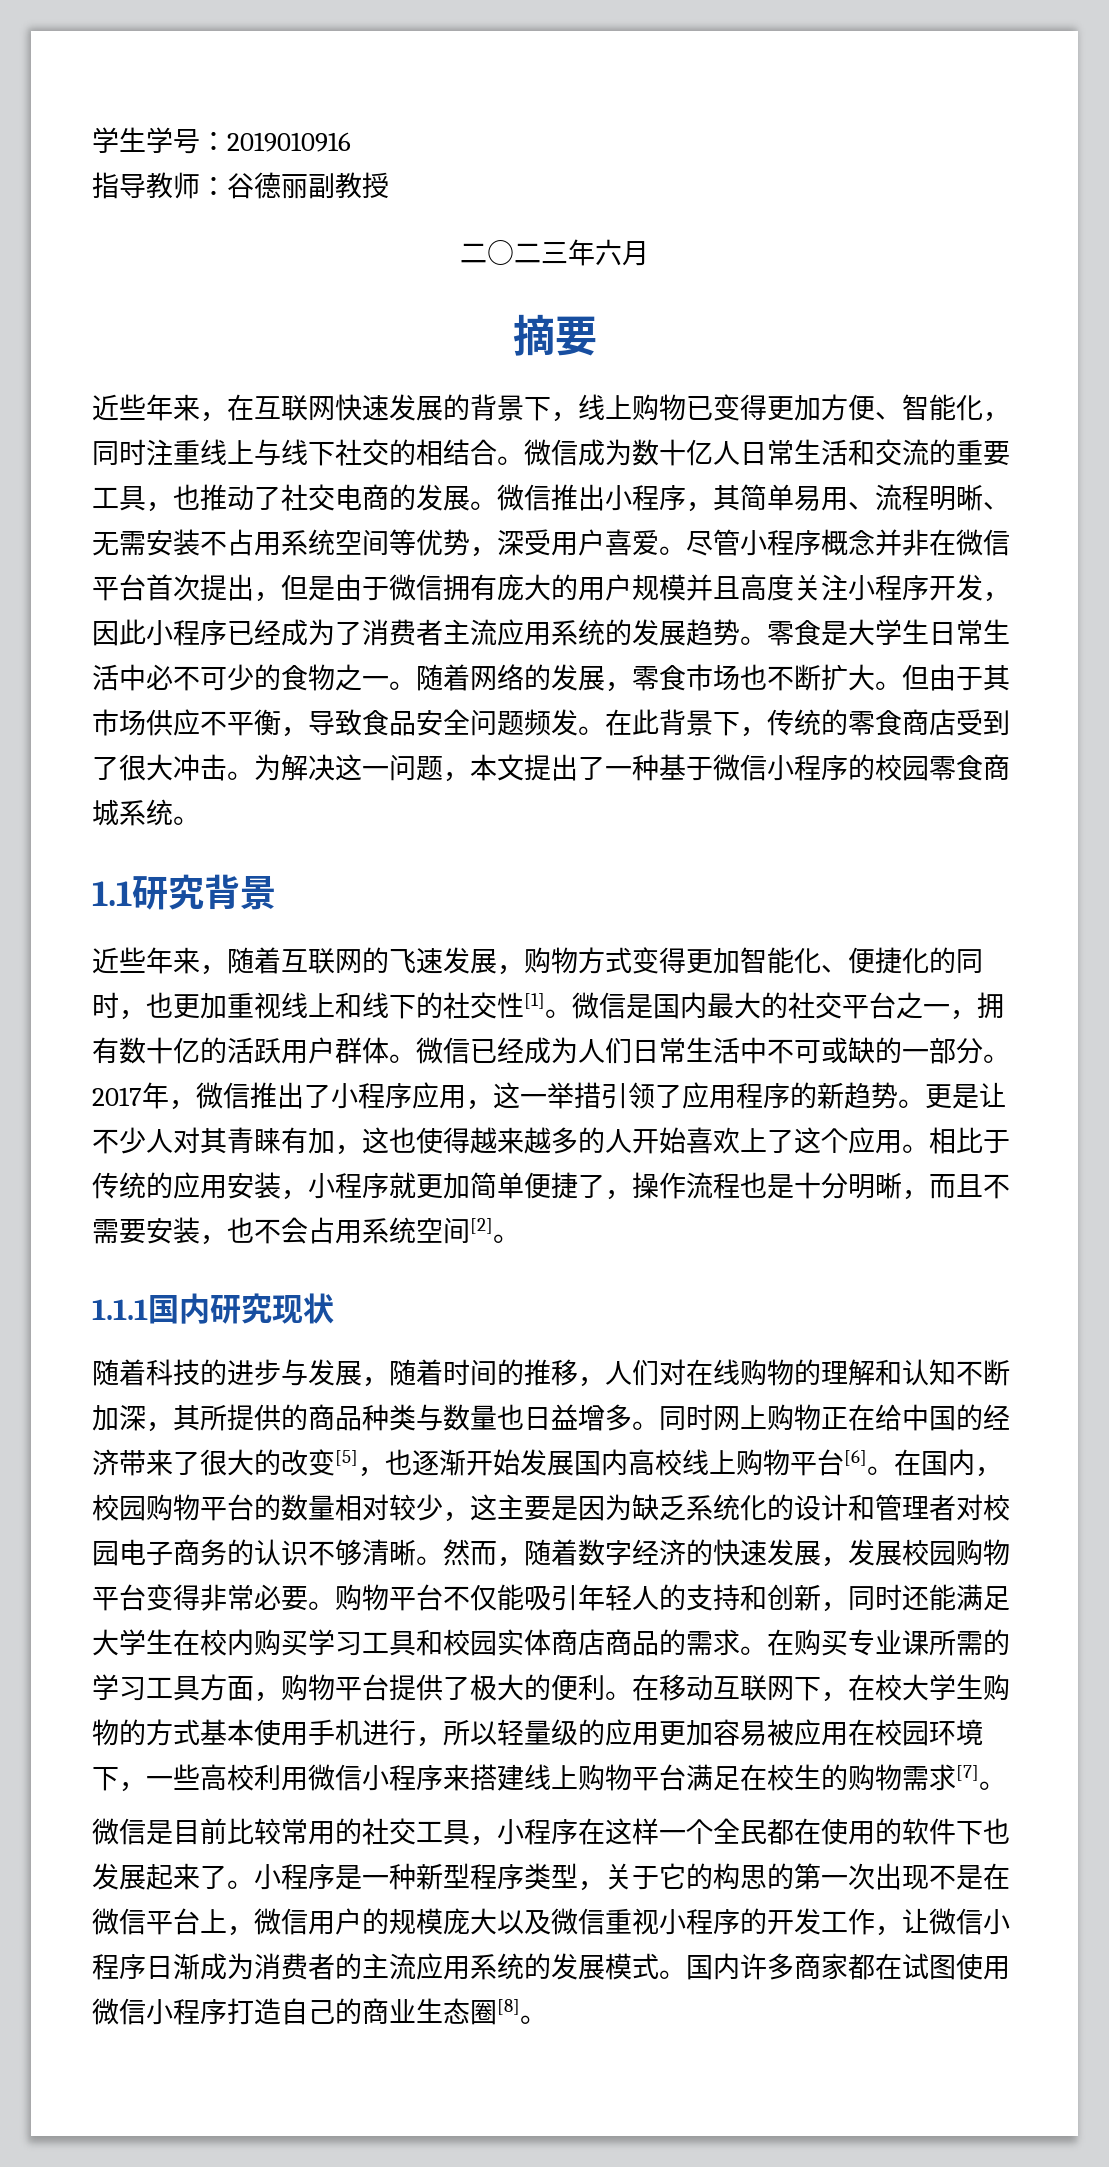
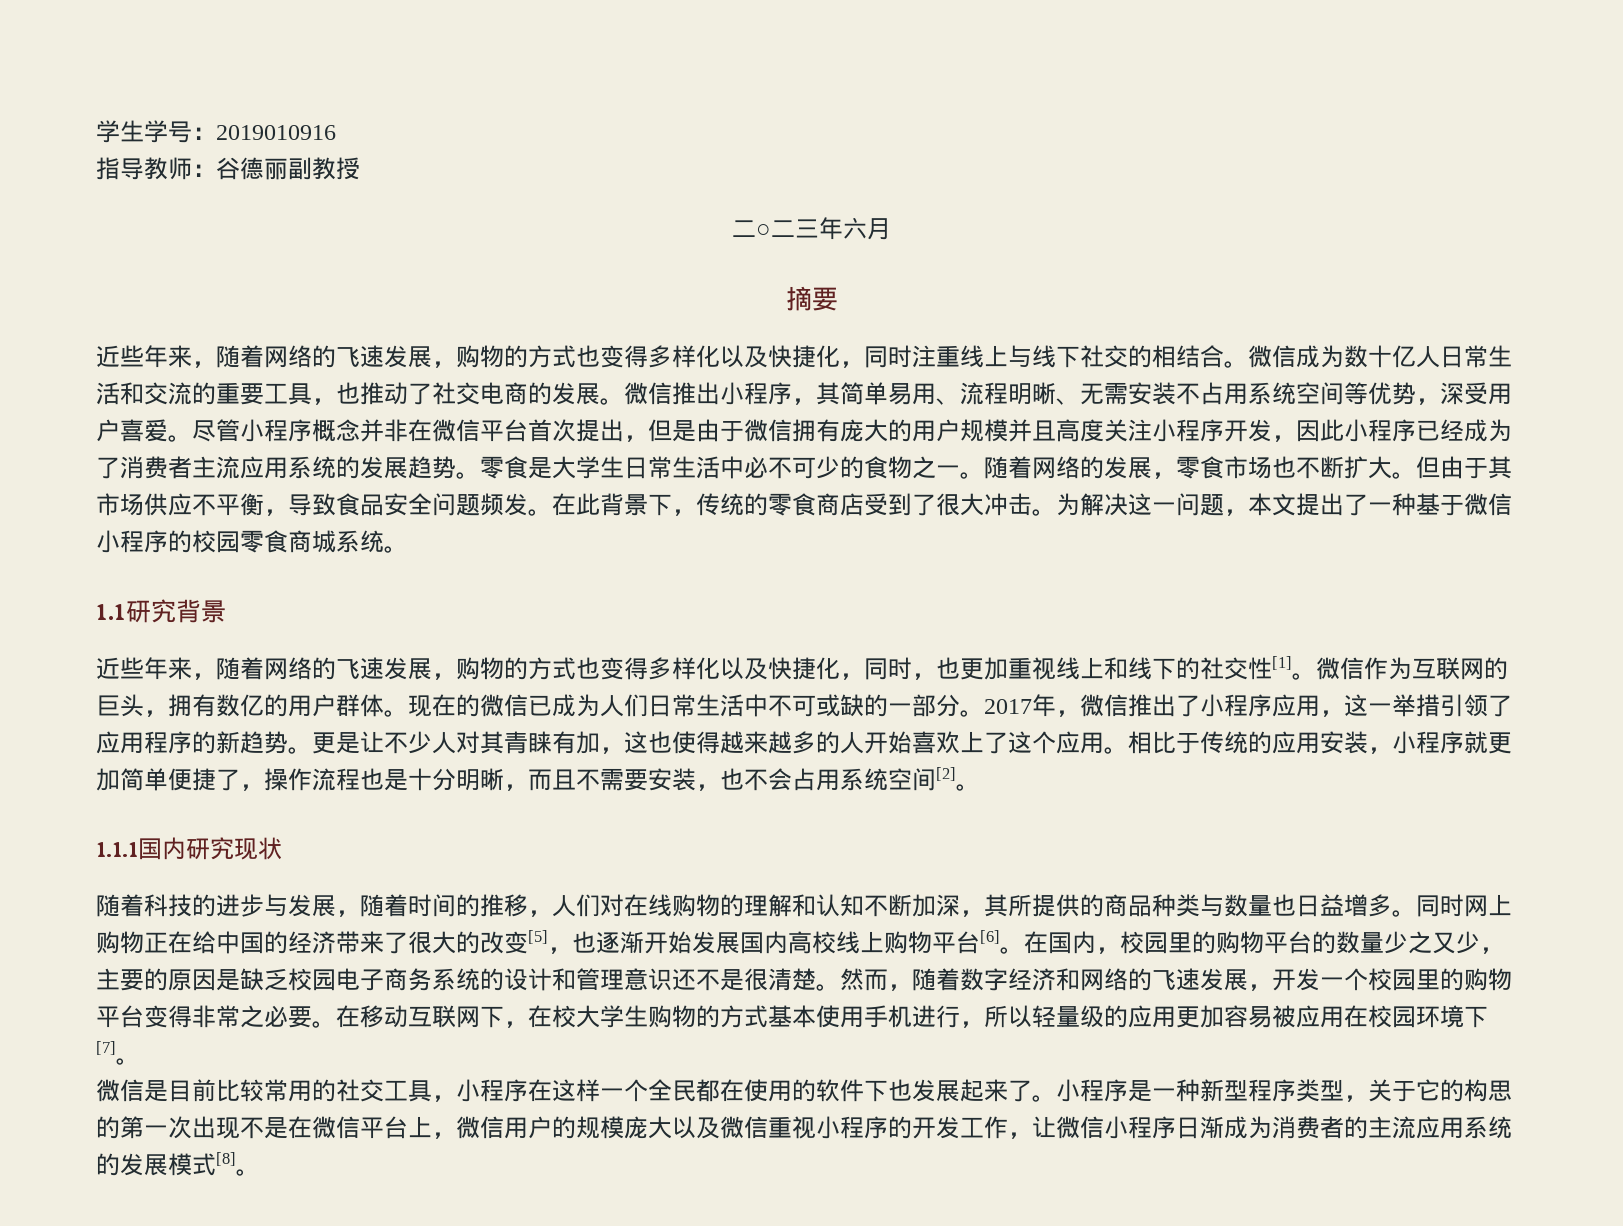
- 近些年来，在互联网快速发展的背景下，线上购物已变得更加方便、智能化，同时注重线上与线下社交的相结合。
+ 近些年来，随着网络的飞速发展，购物的方式也变得多样化以及快捷化，同时注重线上与线下社交的相结合。
- 近些年来，随着互联网的飞速发展，购物方式变得更加智能化、便捷化的同时，也更加重视线上和线下的社交性[1]。
+ 近些年来，随着网络的飞速发展，购物的方式也变得多样化以及快捷化，同时，也更加重视线上和线下的社交性[1]。
- 微信是国内最大的社交平台之一，拥有数十亿的活跃用户群体。微信已经成为人们日常生活中不可或缺的一部分。
+ 微信作为互联网的巨头，拥有数亿的用户群体。现在的微信已成为人们日常生活中不可或缺的一部分。
- 在国内，校园购物平台的数量相对较少，这主要是因为缺乏系统化的设计和管理者对校园电子商务的认识不够清晰。
+ 在国内，校园里的购物平台的数量少之又少，主要的原因是缺乏校园电子商务系统的设计和管理意识还不是很清楚。
- 然而，随着数字经济的快速发展，发展校园购物平台变得非常必要。购物平台不仅能吸引年轻人的支持和创新，同时还能满足大学生在校内购买学习工具和校园实体商店商品的需求。在购买专业课所需的学习工具方面，购物平台提供了极大的便利。
+ 然而，随着数字经济和网络的飞速发展，开发一个校园里的购物平台变得非常之必要。
- 在移动互联网下，在校大学生购物的方式基本使用手机进行，所以轻量级的应用更加容易被应用在校园环境下，一些高校利用微信小程序来搭建线上购物平台满足在校生的购物需求[7]。
+ 在移动互联网下，在校大学生购物的方式基本使用手机进行，所以轻量级的应用更加容易被应用在校园环境下[7]。
- 小程序是一种新型程序类型，关于它的构思的第一次出现不是在微信平台上，微信用户的规模庞大以及微信重视小程序的开发工作，让微信小程序日渐成为消费者的主流应用系统的发展模式。国内许多商家都在试图使用微信小程序打造自己的商业生态圈[8]。
+ 小程序是一种新型程序类型，关于它的构思的第一次出现不是在微信平台上，微信用户的规模庞大以及微信重视小程序的开发工作，让微信小程序日渐成为消费者的主流应用系统的发展模式[8]。

